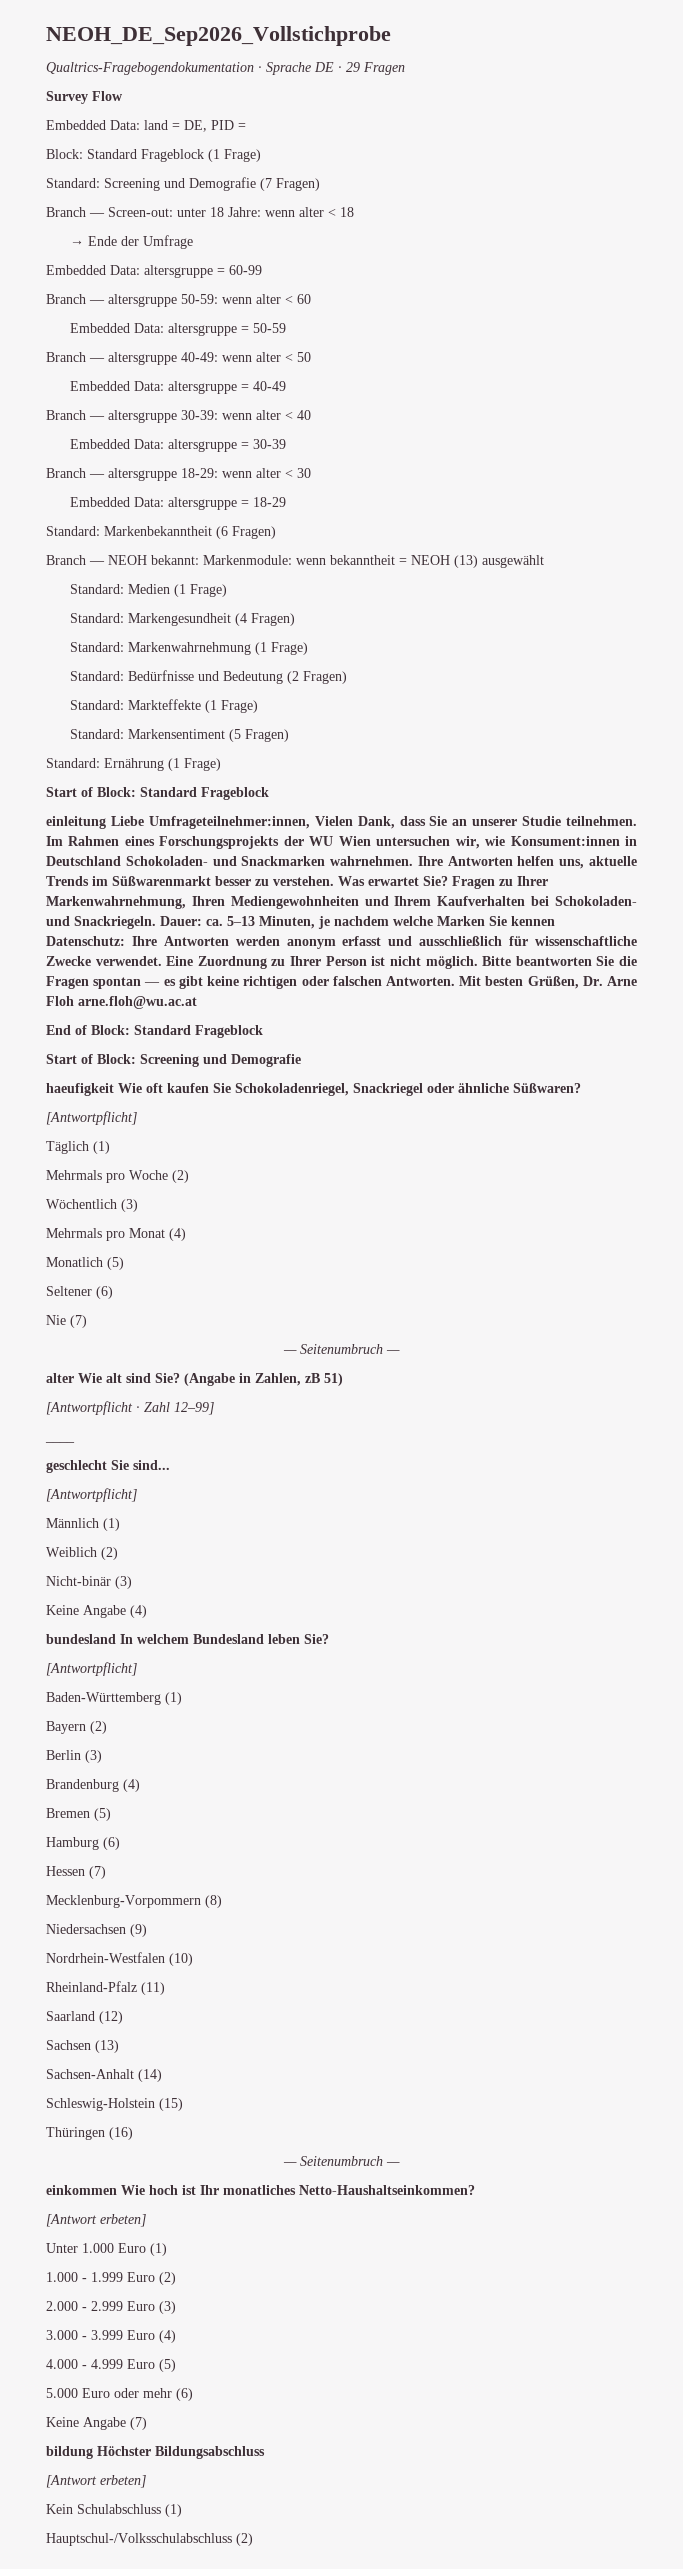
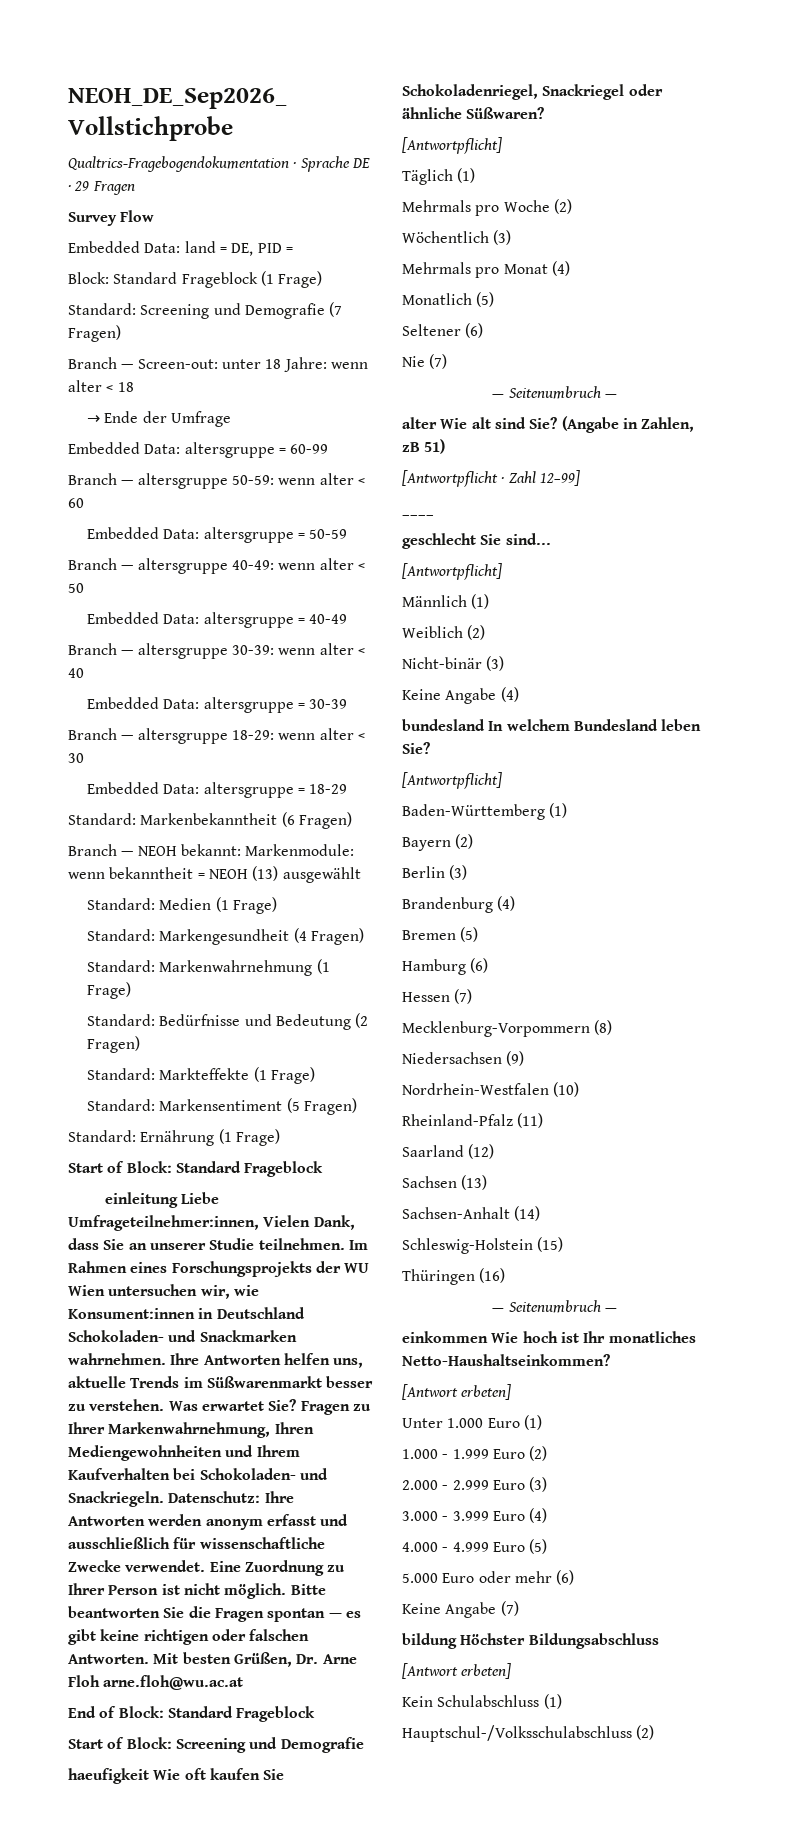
- Dauer: ca. 5–13 Minuten, je nachdem welche Marken Sie kennen Datenschutz: Ihre Antworten werden anonym erfasst und ausschließlich für wissenschaftliche Zwecke verwendet.
+ Datenschutz: Ihre Antworten werden anonym erfasst und ausschließlich für wissenschaftliche Zwecke verwendet.

